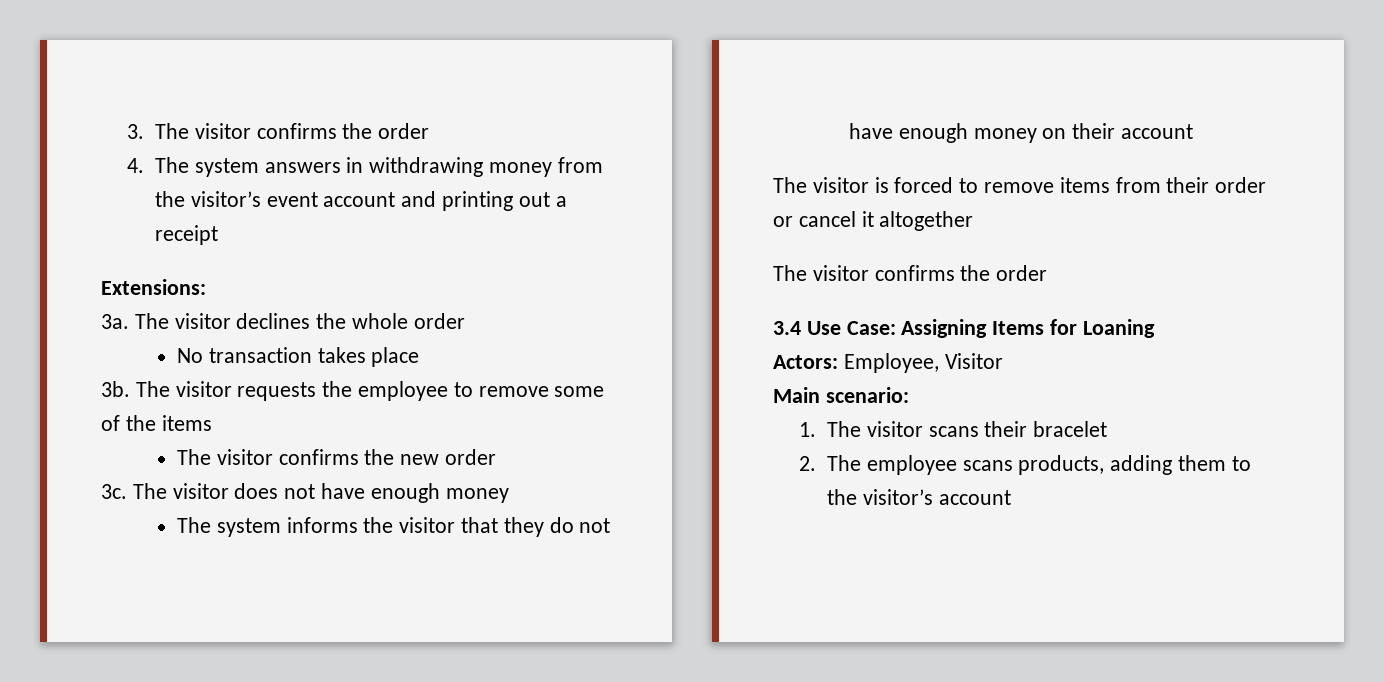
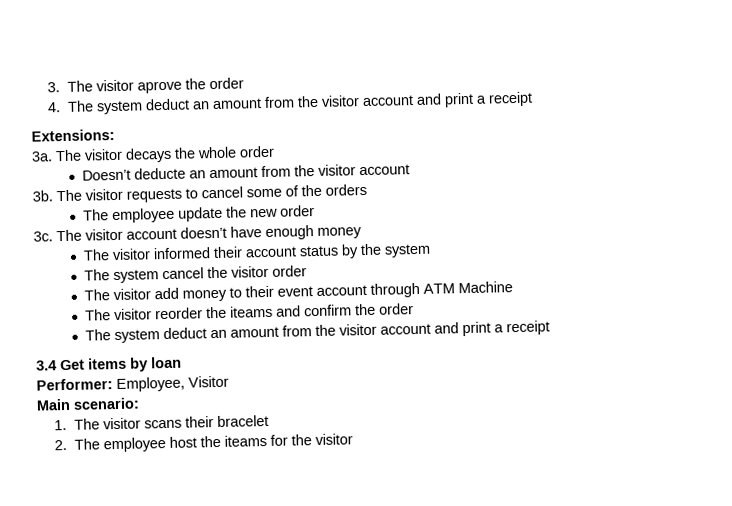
- 3. The visitor confirms the order
+ 3. The visitor aprove the order
- 4. The system answers in withdrawing money from the visitor’s event account and printing out a receipt
+ 4. The system deduct an amount from the visitor account and print a receipt
- The visitor declines the whole order
+ The visitor decays the whole order
- No transaction takes place
+ Doesn’t deducte an amount from the visitor account
- The visitor requests the employee to remove some of the items
- The visitor confirms the new order
+ The visitor requests to cancel some of the orders
+ The employee update the new order
- The visitor does not have enough money
+ The visitor account doesn’t have enough money
- The system informs the visitor that they do not have enough money on their account
- The visitor is forced to remove items from their order or cancel it altogether
- The visitor confirms the order
- 3.4 Use Case: Assigning Items for Loaning
- Actors: Employee, Visitor
+ The visitor informed their account status by the system
+ The system cancel the visitor order
+ The visitor add money to their event account through ATM Machine
+ The visitor reorder the iteams and confirm the order
+ The system deduct an amount from the visitor account and print a receipt
+ 3.4 Get items by loan
+ Performer: Employee, Visitor
- 2. The employee scans products, adding them to the visitor’s account
+ 2. The employee host the iteams for the visitor

